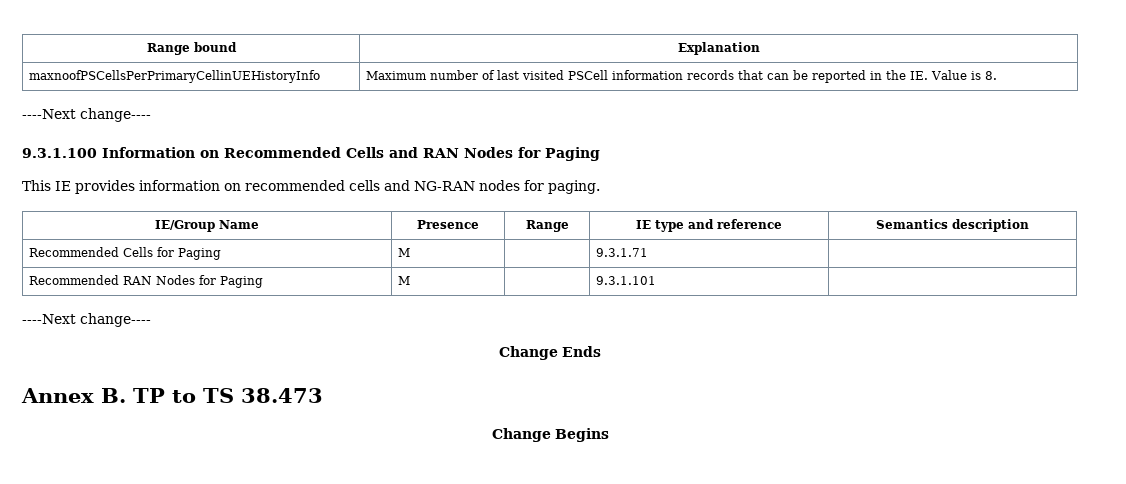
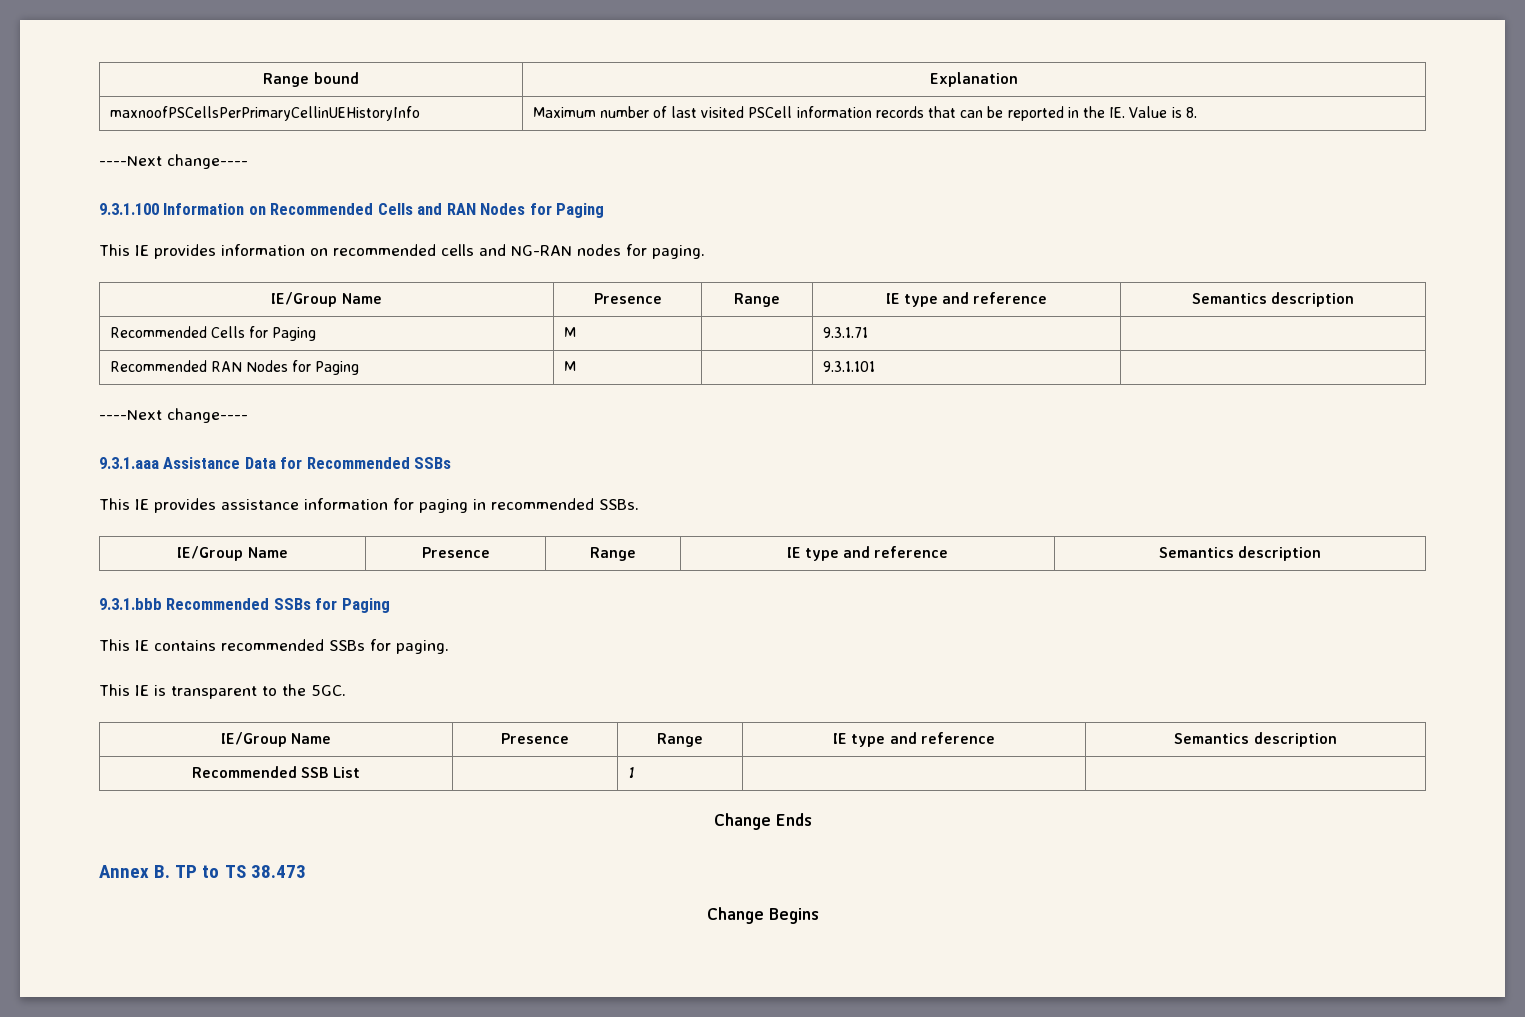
+ 9.3.1.aaa Assistance Data for Recommended SSBs
+ This IE provides assistance information for paging in recommended SSBs.
+ IE/Group Name | Presence | Range | IE type and reference | Semantics description
+ 9.3.1.bbb Recommended SSBs for Paging
+ This IE contains recommended SSBs for paging.
+ This IE is transparent to the 5GC.
+ IE/Group Name | Presence | Range | IE type and reference | Semantics description
+ Recommended SSB List | | 1 | |

